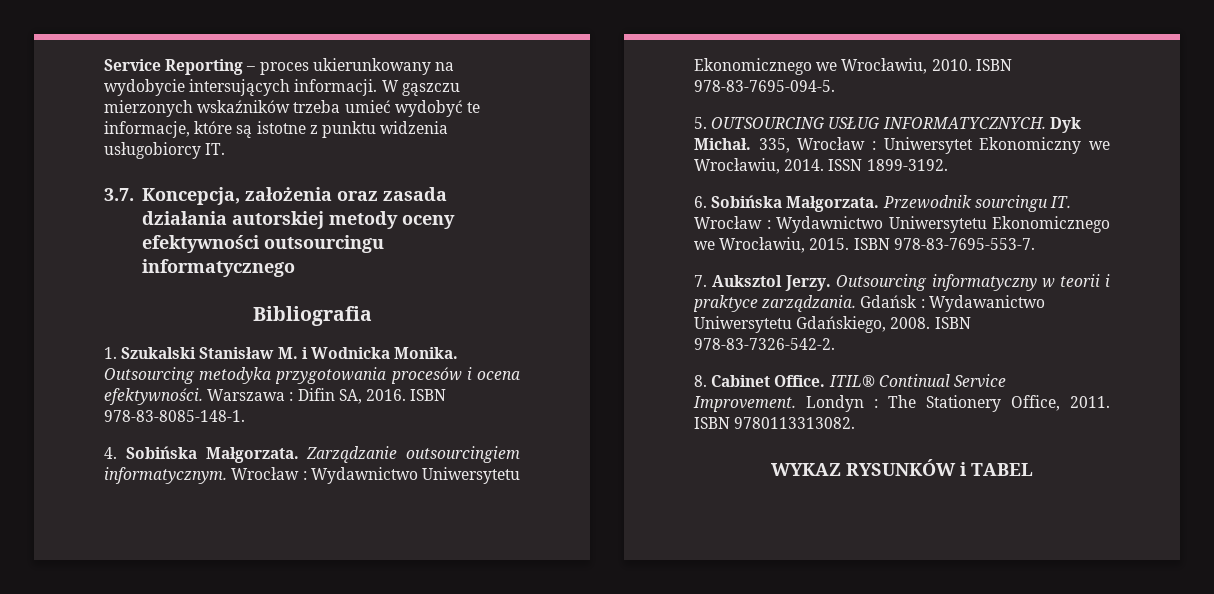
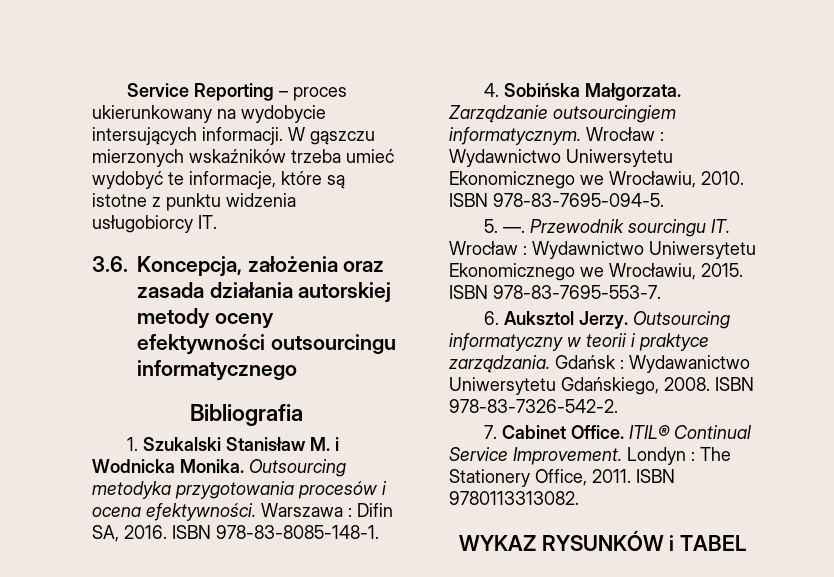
- 3.7. Koncepcja, założenia oraz zasada działania autorskiej metody oceny efektywności outsourcingu informatycznego
+ 3.6. Koncepcja, założenia oraz zasada działania autorskiej metody oceny efektywności outsourcingu informatycznego
- 5. OUTSOURCING USŁUG INFORMATYCZNYCH. Dyk Michał. 335, Wrocław : Uniwersytet Ekonomiczny we Wrocławiu, 2014. ISSN 1899-3192.
- 6. Sobińska Małgorzata.
+ 5. —.
- 7. Auksztol Jerzy.
+ 6. Auksztol Jerzy.
- 8. Cabinet Office.
+ 7. Cabinet Office.

